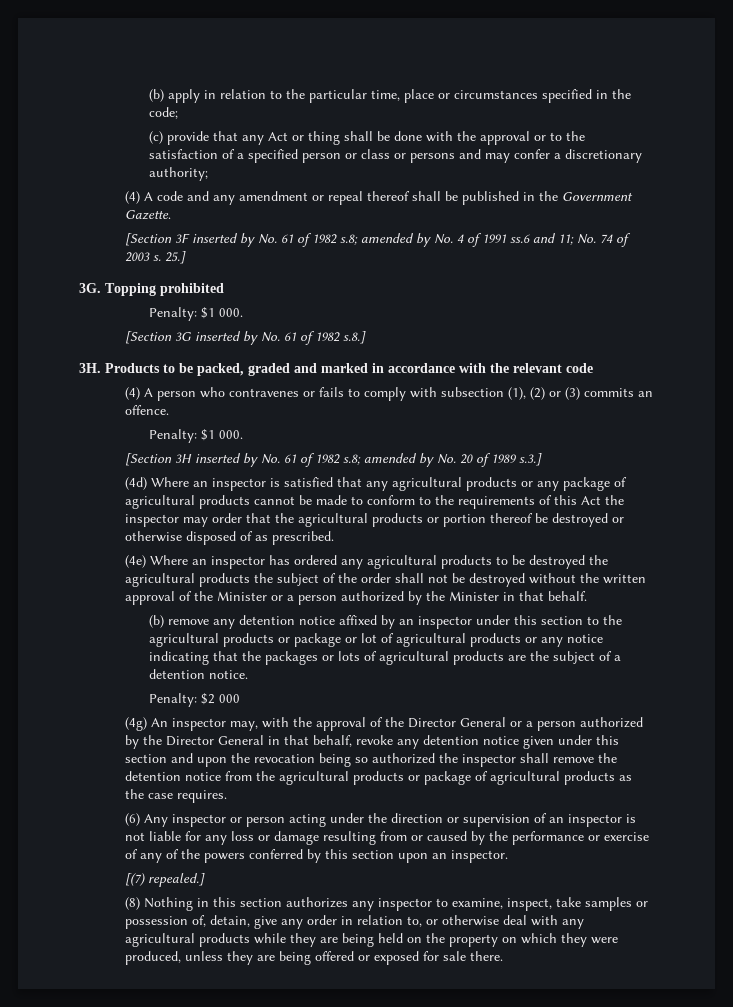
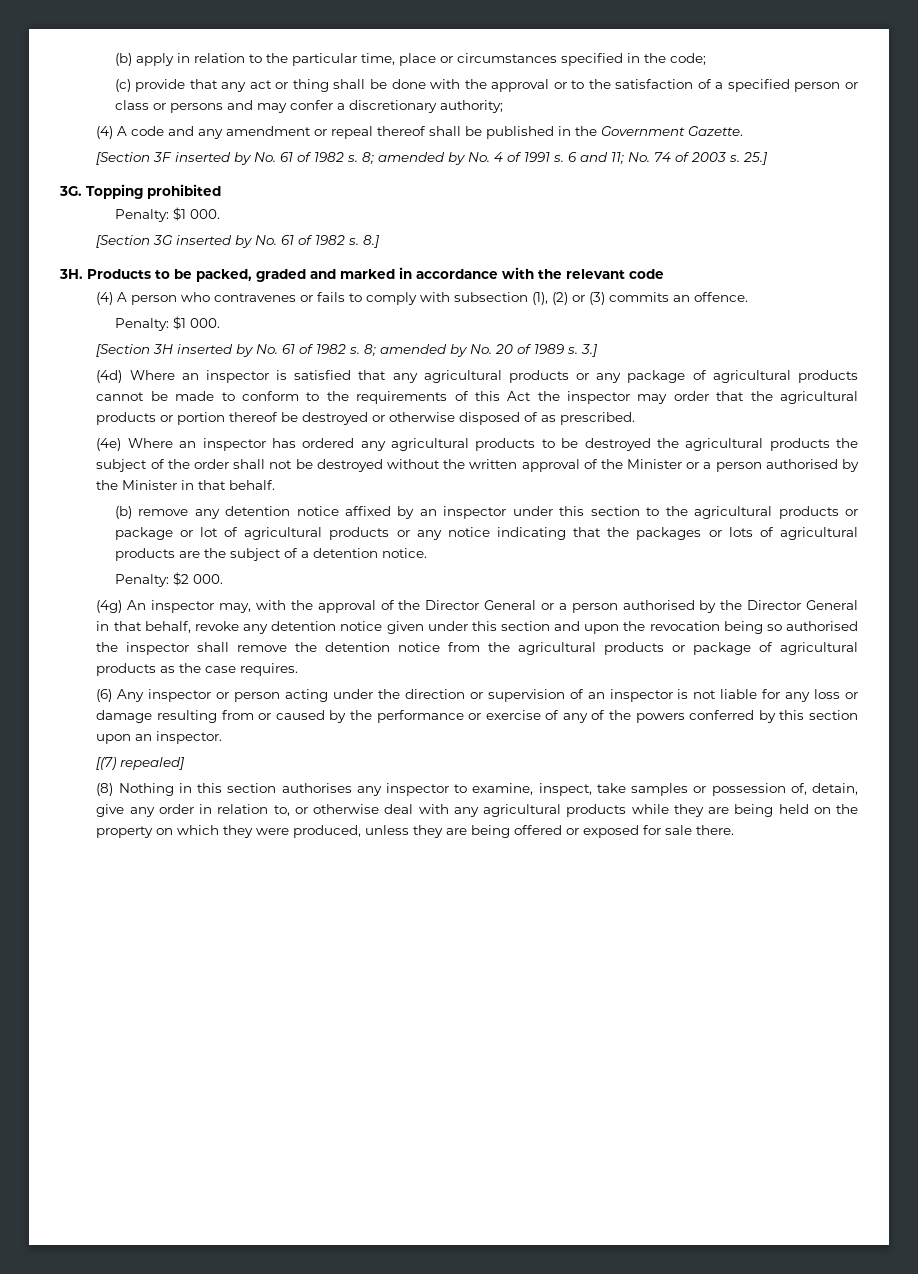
- (c) provide that any Act or thing shall be done with the approval or to the satisfaction of a specified person or class or persons and may confer a discretionary authority;
+ (c) provide that any act or thing shall be done with the approval or to the satisfaction of a specified person or class or persons and may confer a discretionary authority;
- [Section 3F inserted by No. 61 of 1982 s.8; amended by No. 4 of 1991 ss.6 and 11; No. 74 of 2003 s.
+ [Section 3F inserted by No. 61 of 1982 s. 8; amended by No. 4 of 1991 s. 6 and 11; No. 74 of 2003 s.
- [Section 3G inserted by No. 61 of 1982 s.8.]
+ [Section 3G inserted by No. 61 of 1982 s. 8.]
- [Section 3H inserted by No. 61 of 1982 s.8; amended by No. 20 of 1989 s.3.]
+ [Section 3H inserted by No. 61 of 1982 s. 8; amended by No. 20 of 1989 s. 3.]
- (4e) Where an inspector has ordered any agricultural products to be destroyed the agricultural products the subject of the order shall not be destroyed without the written approval of the Minister or a person authorized by the Minister in that behalf.
+ (4e) Where an inspector has ordered any agricultural products to be destroyed the agricultural products the subject of the order shall not be destroyed without the written approval of the Minister or a person authorised by the Minister in that behalf.
- Penalty: $2 000
+ Penalty: $2 000.
- (4g) An inspector may, with the approval of the Director General or a person authorized by the Director General in that behalf, revoke any detention notice given under this section and upon the revocation being so authorized the inspector shall remove the detention notice from the agricultural products or package of agricultural products as the case requires.
+ (4g) An inspector may, with the approval of the Director General or a person authorised by the Director General in that behalf, revoke any detention notice given under this section and upon the revocation being so authorised the inspector shall remove the detention notice from the agricultural products or package of agricultural products as the case requires.
- [(7) repealed.]
+ [(7) repealed]
- (8) Nothing in this section authorizes any inspector to examine, inspect, take samples or possession of, detain, give any order in relation to, or otherwise deal with any agricultural products while they are being held on the property on which they were produced, unless they are being offered or exposed for sale there.
+ (8) Nothing in this section authorises any inspector to examine, inspect, take samples or possession of, detain, give any order in relation to, or otherwise deal with any agricultural products while they are being held on the property on which they were produced, unless they are being offered or exposed for sale there.

